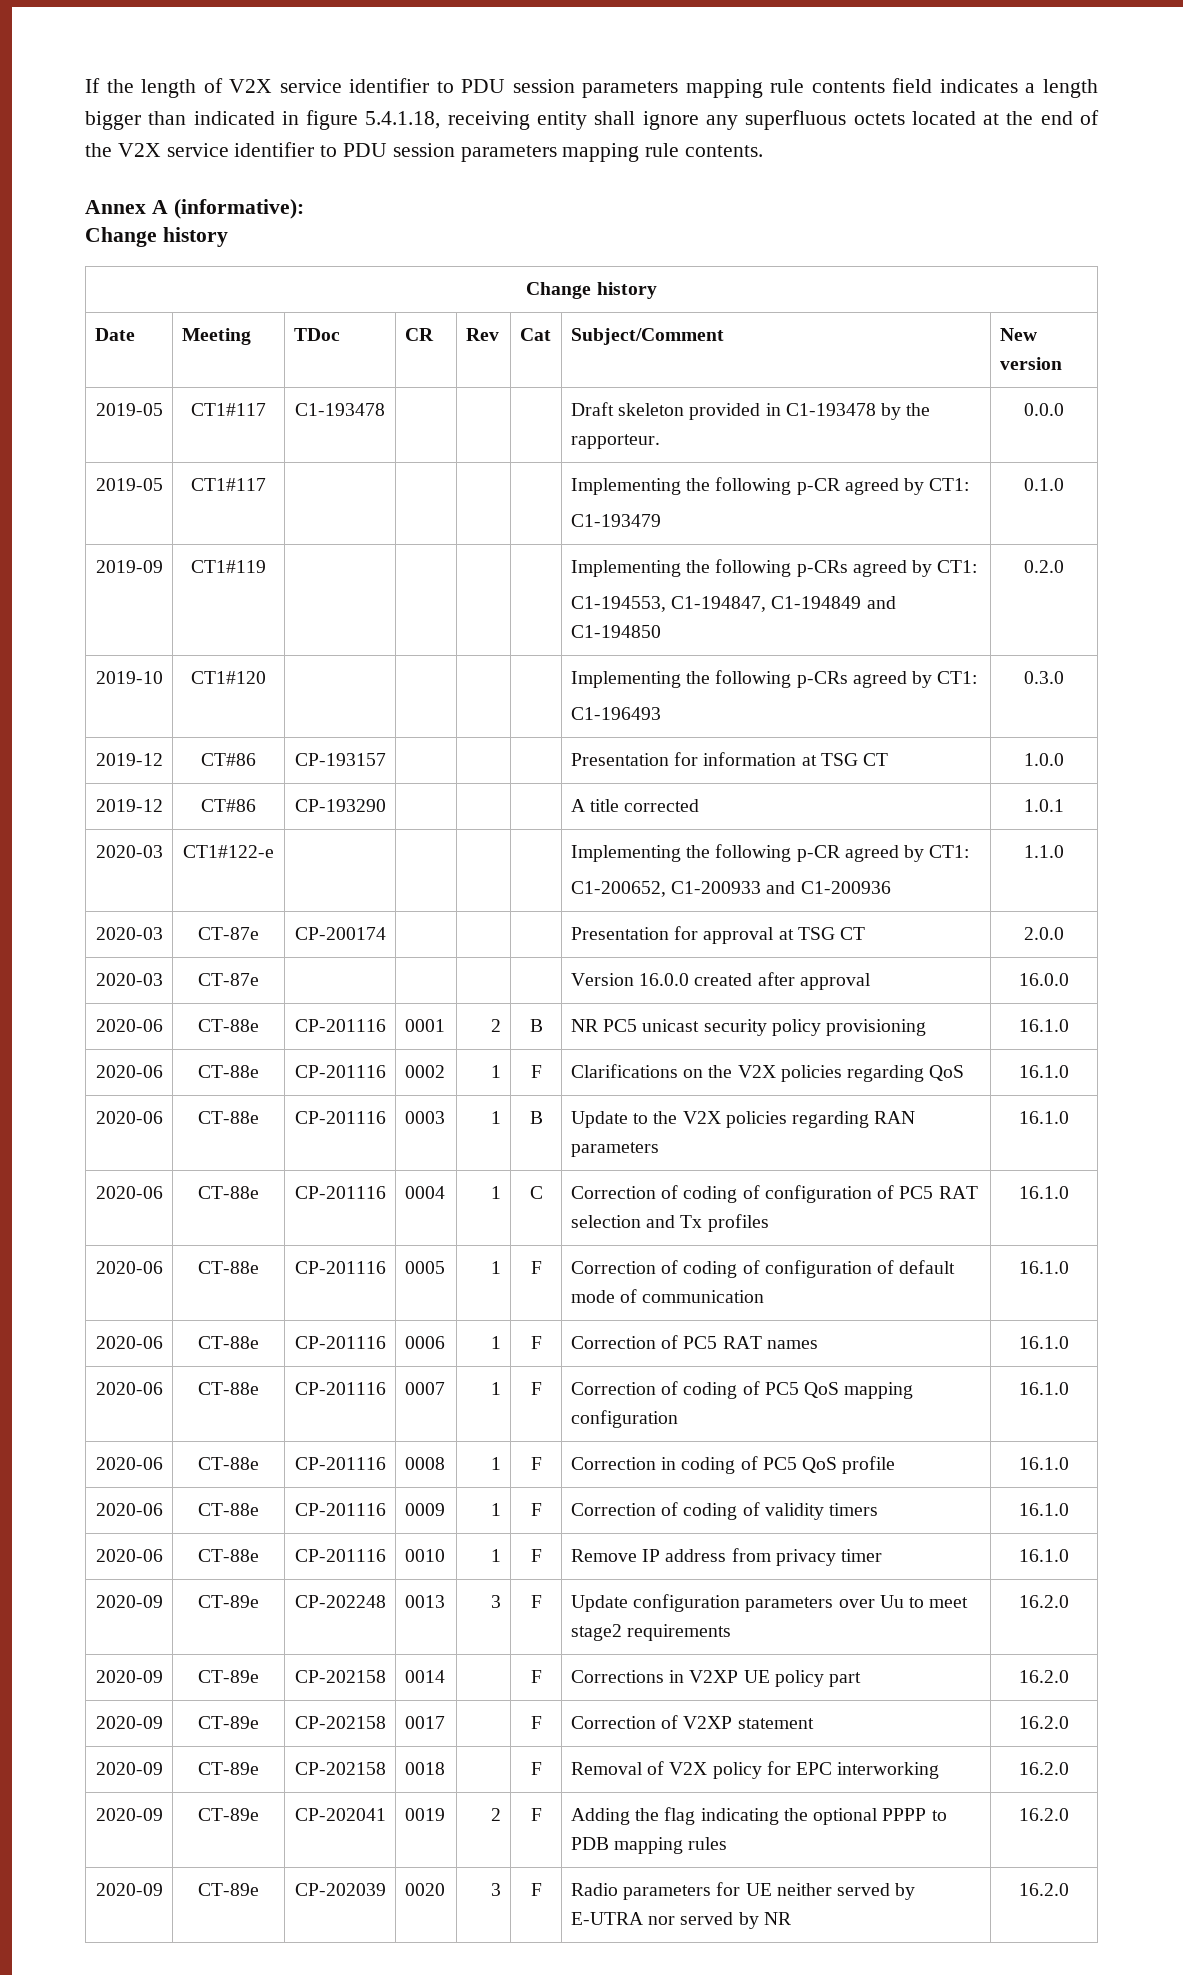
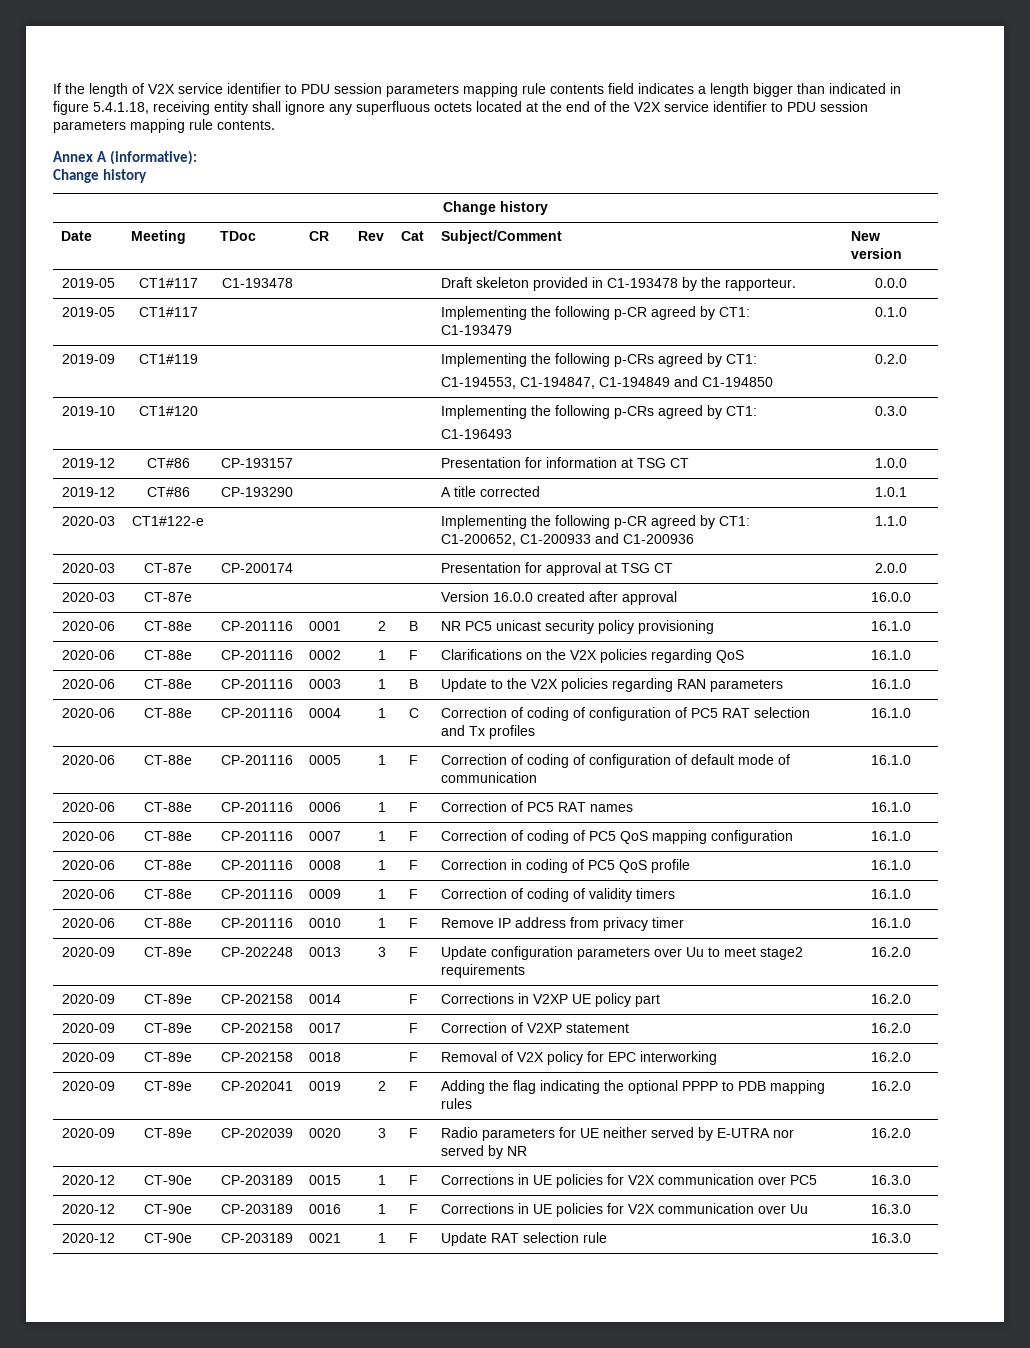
+ 2020-12 | CT-90e | CP-203189 | 0015 | 1 | F | Corrections in UE policies for V2X communication over PC5 | 16.3.0
+ 2020-12 | CT-90e | CP-203189 | 0016 | 1 | F | Corrections in UE policies for V2X communication over Uu | 16.3.0
+ 2020-12 | CT-90e | CP-203189 | 0021 | 1 | F | Update RAT selection rule | 16.3.0

